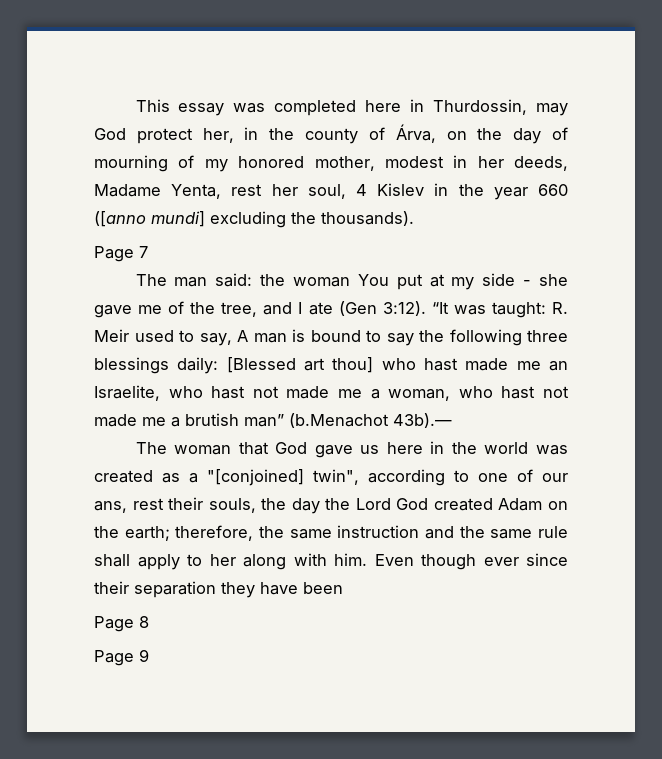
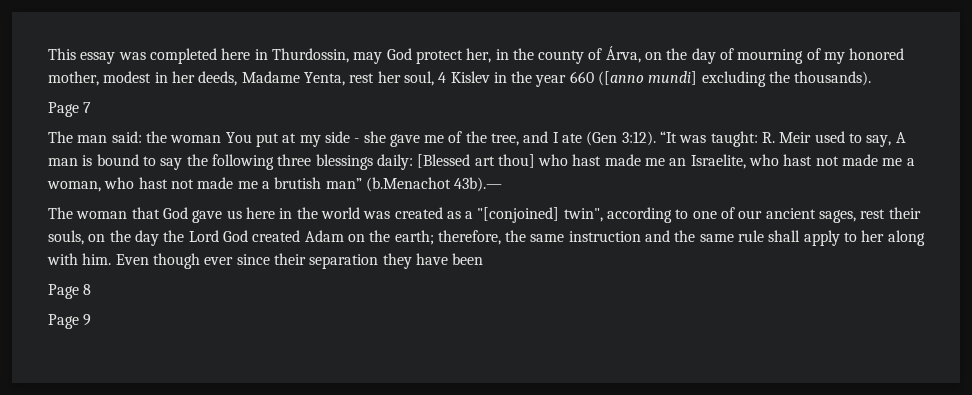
- The woman that God gave us here in the world was created as a "[conjoined] twin", according to one of our ans, rest their souls, the day the Lord God created Adam on the earth; therefore, the same instruction and the same rule shall apply to her along with him.
+ The woman that God gave us here in the world was created as a "[conjoined] twin", according to one of our ancient sages, rest their souls, on the day the Lord God created Adam on the earth; therefore, the same instruction and the same rule shall apply to her along with him.

